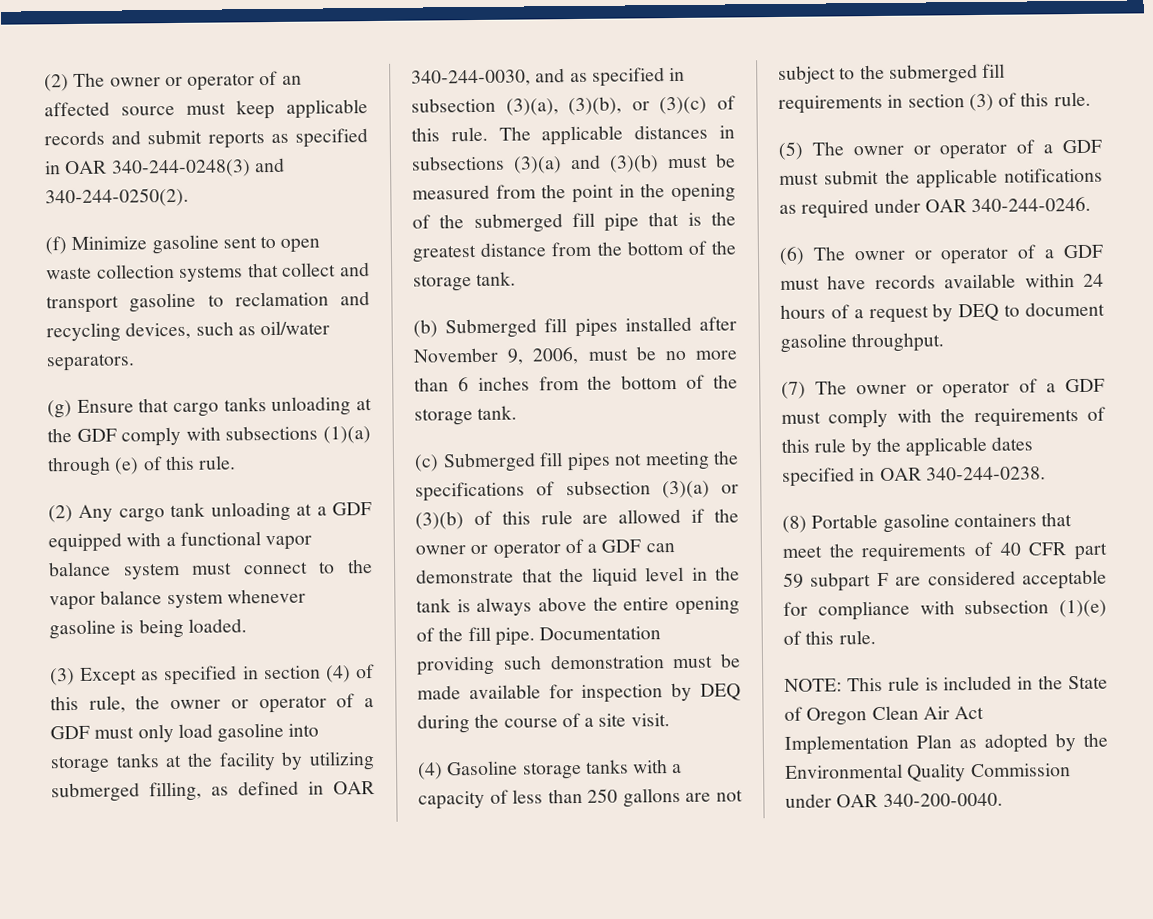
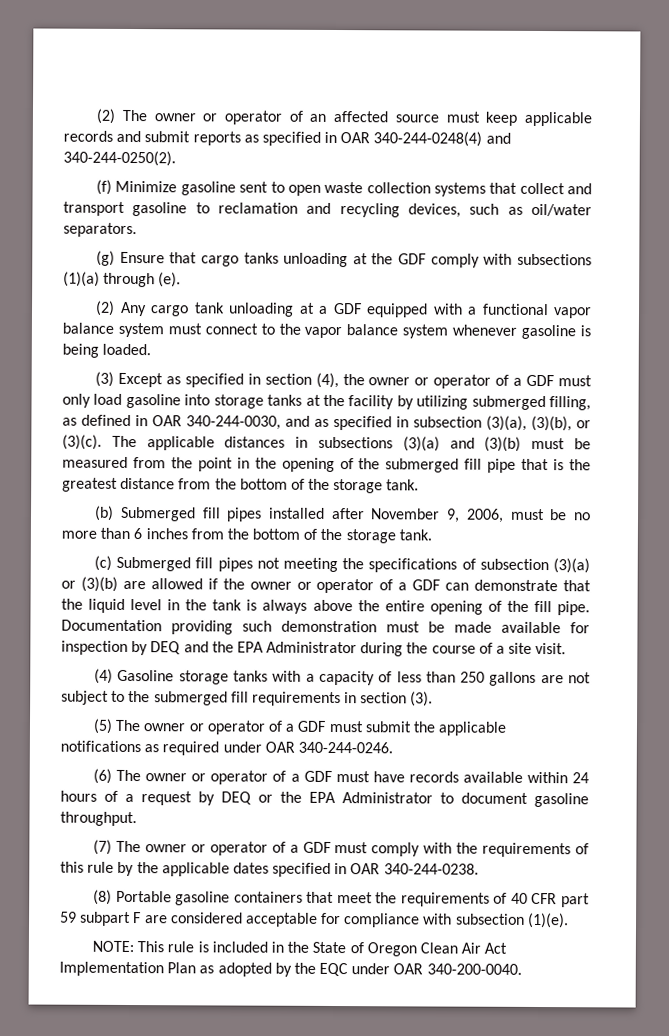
- (2) The owner or operator of an affected source must keep applicable records and submit reports as specified in OAR 340-244-0248(3) and 340-244-0250(2).
+ (2) The owner or operator of an affected source must keep applicable records and submit reports as specified in OAR 340-244-0248(4) and 340-244-0250(2).
- (g) Ensure that cargo tanks unloading at the GDF comply with subsections (1)(a) through (e) of this rule.
+ (g) Ensure that cargo tanks unloading at the GDF comply with subsections (1)(a) through (e).
- (3) Except as specified in section (4) of this rule, the owner or operator of a GDF must only load gasoline into storage tanks at the facility by utilizing submerged filling, as defined in OAR 340-244-0030, and as specified in subsection (3)(a), (3)(b), or (3)(c) of this rule.
+ (3) Except as specified in section (4), the owner or operator of a GDF must only load gasoline into storage tanks at the facility by utilizing submerged filling, as defined in OAR 340-244-0030, and as specified in subsection (3)(a), (3)(b), or (3)(c).
- (c) Submerged fill pipes not meeting the specifications of subsection (3)(a) or (3)(b) of this rule are allowed if the owner or operator of a GDF can demonstrate that the liquid level in the tank is always above the entire opening of the fill pipe.
+ (c) Submerged fill pipes not meeting the specifications of subsection (3)(a) or (3)(b) are allowed if the owner or operator of a GDF can demonstrate that the liquid level in the tank is always above the entire opening of the fill pipe.
- Documentation providing such demonstration must be made available for inspection by DEQ during the course of a site visit.
+ Documentation providing such demonstration must be made available for inspection by DEQ and the EPA Administrator during the course of a site visit.
- (4) Gasoline storage tanks with a capacity of less than 250 gallons are not subject to the submerged fill requirements in section (3) of this rule.
+ (4) Gasoline storage tanks with a capacity of less than 250 gallons are not subject to the submerged fill requirements in section (3).
- (6) The owner or operator of a GDF must have records available within 24 hours of a request by DEQ to document gasoline throughput.
+ (6) The owner or operator of a GDF must have records available within 24 hours of a request by DEQ or the EPA Administrator to document gasoline throughput.
- (8) Portable gasoline containers that meet the requirements of 40 CFR part 59 subpart F are considered acceptable for compliance with subsection (1)(e) of this rule.
+ (8) Portable gasoline containers that meet the requirements of 40 CFR part 59 subpart F are considered acceptable for compliance with subsection (1)(e).
- NOTE: This rule is included in the State of Oregon Clean Air Act Implementation Plan as adopted by the Environmental Quality Commission under OAR 340-200-0040.
+ NOTE: This rule is included in the State of Oregon Clean Air Act Implementation Plan as adopted by the EQC under OAR 340-200-0040.

